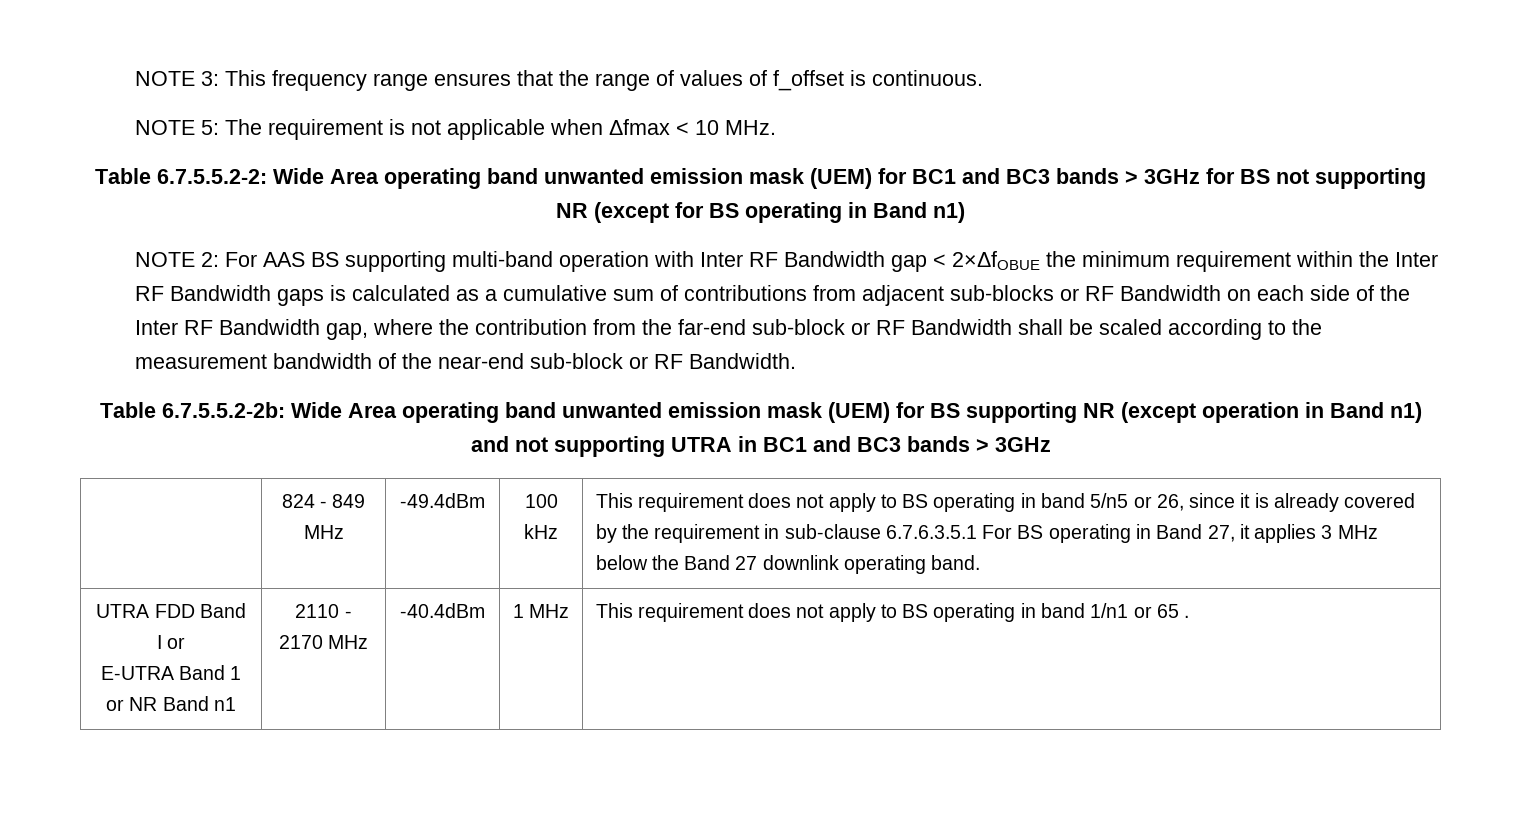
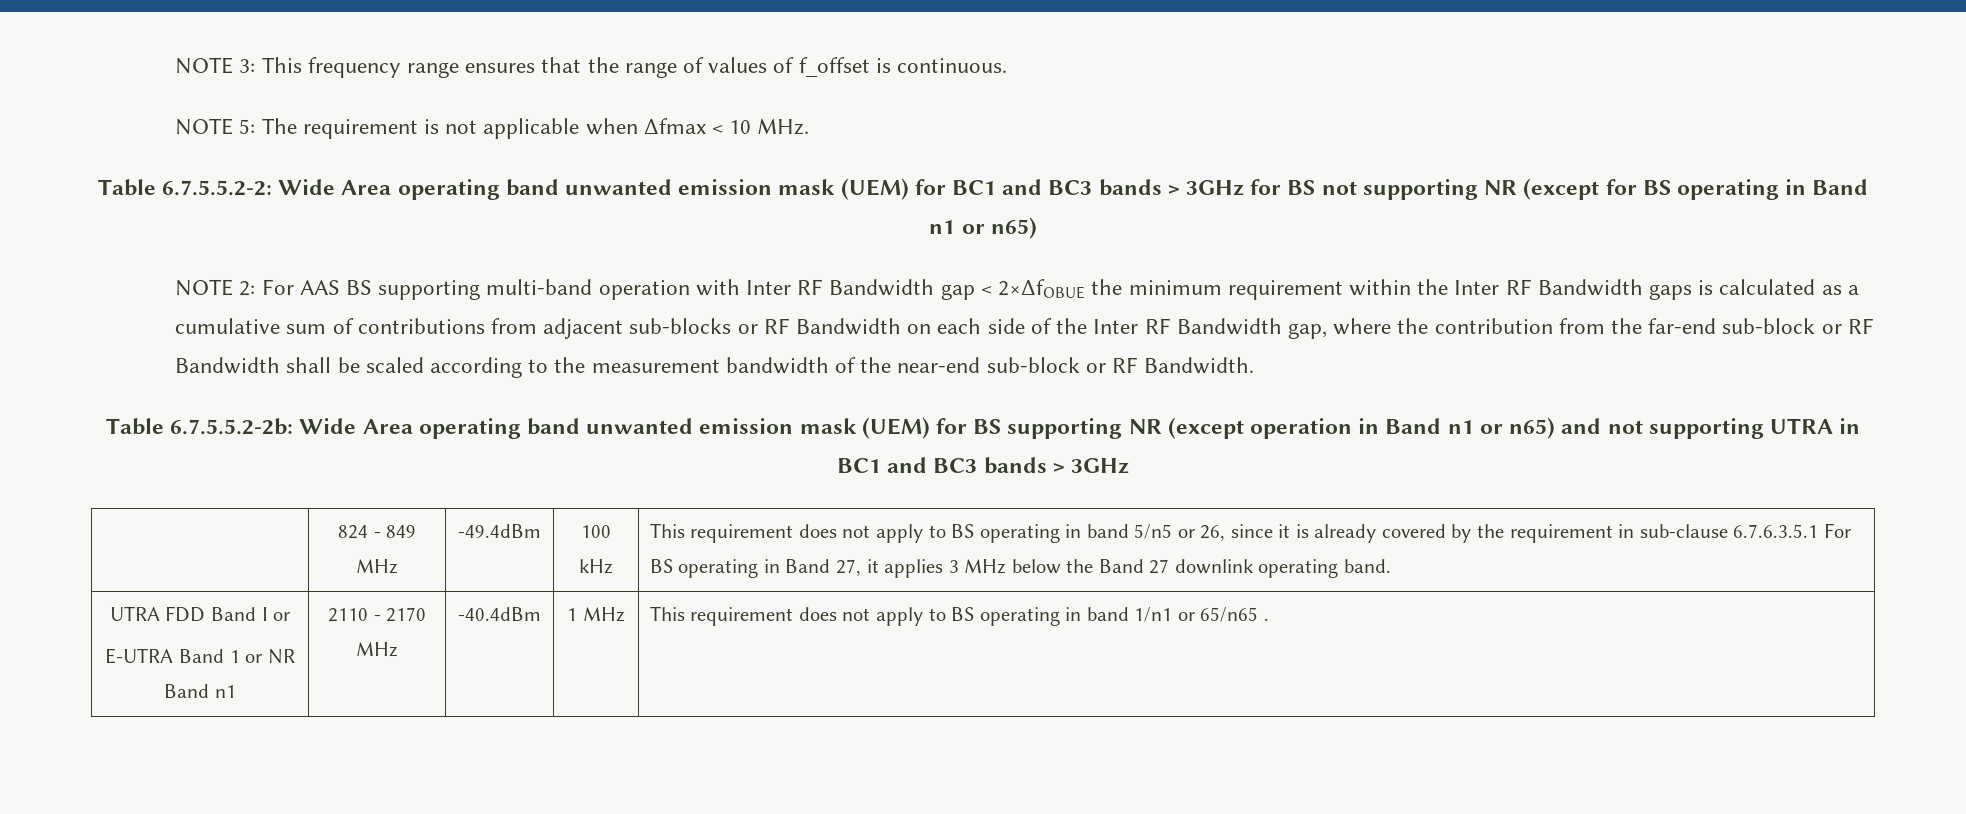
- Table 6.7.5.5.2-2: Wide Area operating band unwanted emission mask (UEM) for BC1 and BC3 bands > 3GHz for BS not supporting NR (except for BS operating in Band n1)
+ Table 6.7.5.5.2-2: Wide Area operating band unwanted emission mask (UEM) for BC1 and BC3 bands > 3GHz for BS not supporting NR (except for BS operating in Band n1 or n65)
- Table 6.7.5.5.2-2b: Wide Area operating band unwanted emission mask (UEM) for BS supporting NR (except operation in Band n1) and not supporting UTRA in BC1 and BC3 bands > 3GHz
+ Table 6.7.5.5.2-2b: Wide Area operating band unwanted emission mask (UEM) for BS supporting NR (except operation in Band n1 or n65) and not supporting UTRA in BC1 and BC3 bands > 3GHz
  UTRA FDD Band I or
- E-UTRA Band 1 or NR Band n1 | 2110 - 2170 MHz | -40.4dBm | 1 MHz | This requirement does not apply to BS operating in band 1/n1 or 65 .
+ E-UTRA Band 1 or NR Band n1 | 2110 - 2170 MHz | -40.4dBm | 1 MHz | This requirement does not apply to BS operating in band 1/n1 or 65/n65 .

